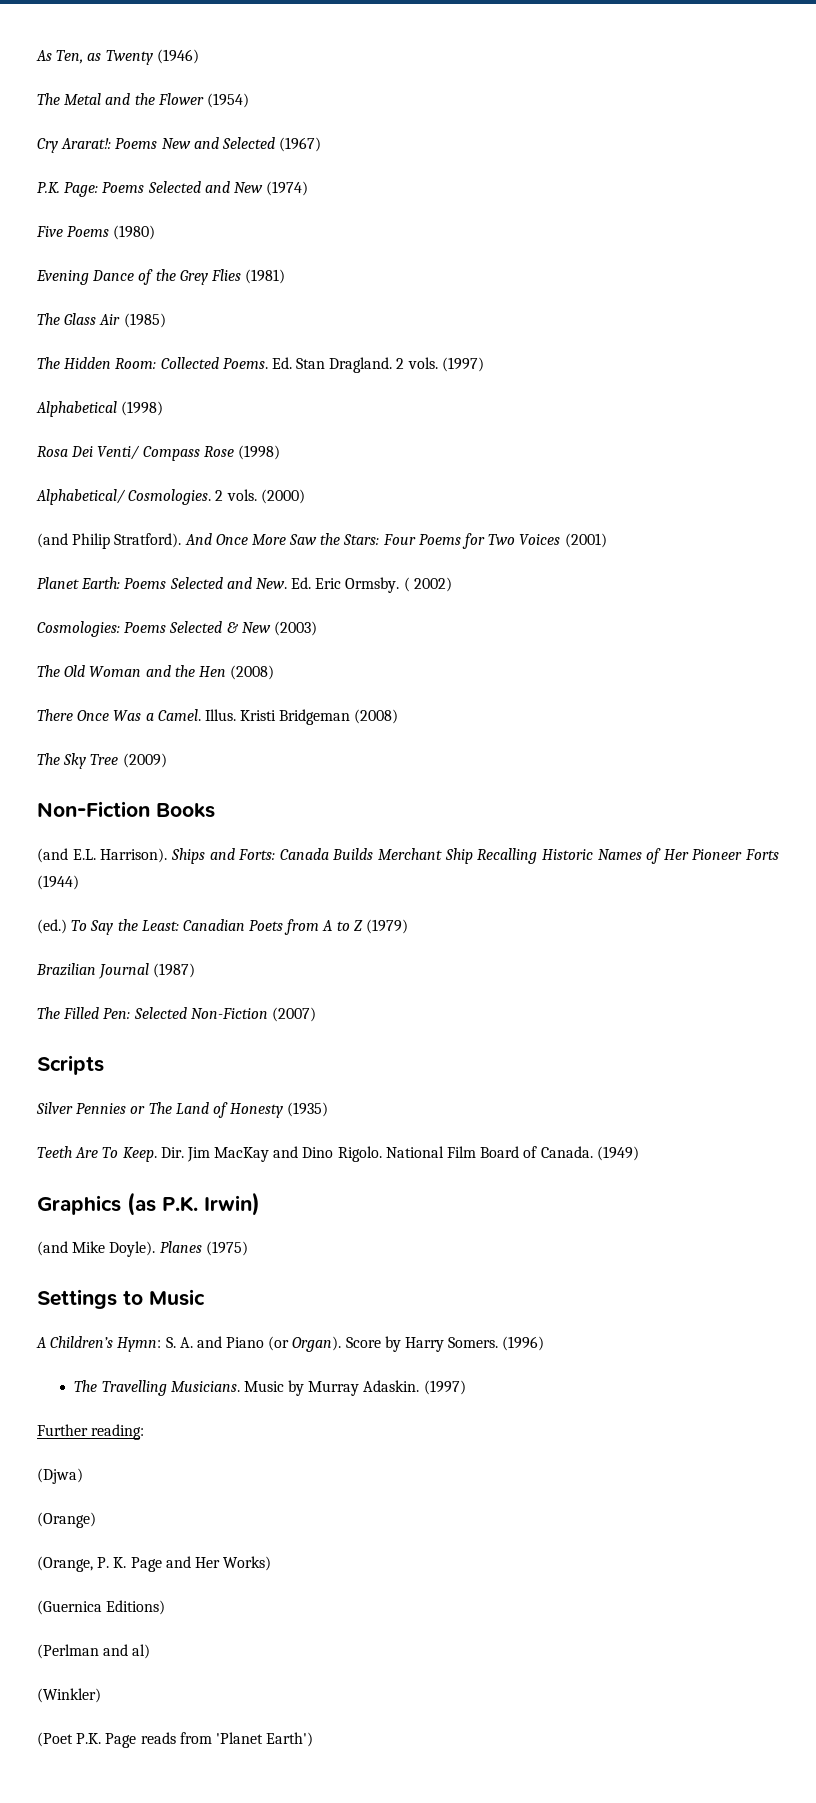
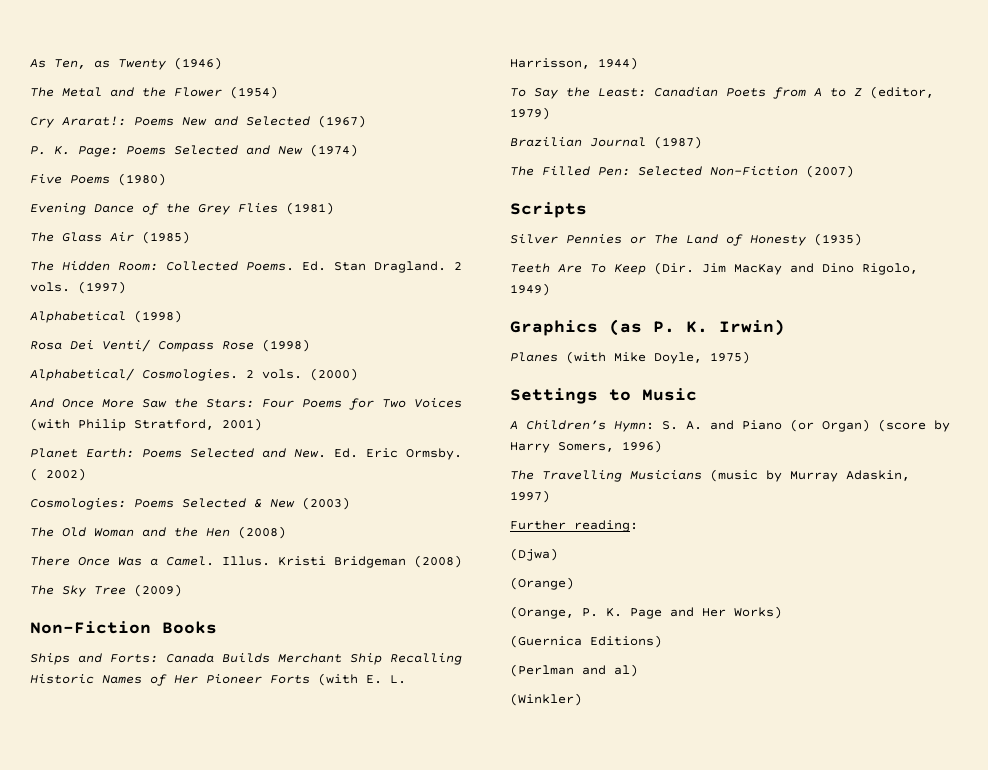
- P.K. Page: Poems Selected and New (1974)
+ P. K. Page: Poems Selected and New (1974)
- (and Philip Stratford). And Once More Saw the Stars: Four Poems for Two Voices (2001)
+ And Once More Saw the Stars: Four Poems for Two Voices (with Philip Stratford, 2001)
- (and E.L. Harrison). Ships and Forts: Canada Builds Merchant Ship Recalling Historic Names of Her Pioneer Forts (1944)
- (ed.) To Say the Least: Canadian Poets from A to Z (1979)
+ Ships and Forts: Canada Builds Merchant Ship Recalling Historic Names of Her Pioneer Forts (with E. L. Harrisson, 1944)
+ To Say the Least: Canadian Poets from A to Z (editor, 1979)
- Teeth Are To Keep. Dir. Jim MacKay and Dino Rigolo. National Film Board of Canada. (1949)
+ Teeth Are To Keep (Dir. Jim MacKay and Dino Rigolo, 1949)
- Graphics (as P.K. Irwin)
+ Graphics (as P. K. Irwin)
- (and Mike Doyle). Planes (1975)
+ Planes (with Mike Doyle, 1975)
- A Children’s Hymn: S. A. and Piano (or Organ). Score by Harry Somers. (1996)
- The Travelling Musicians. Music by Murray Adaskin. (1997)
+ A Children’s Hymn: S. A. and Piano (or Organ) (score by Harry Somers, 1996)
+ The Travelling Musicians (music by Murray Adaskin, 1997)
- (Poet P.K. Page reads from 'Planet Earth')

